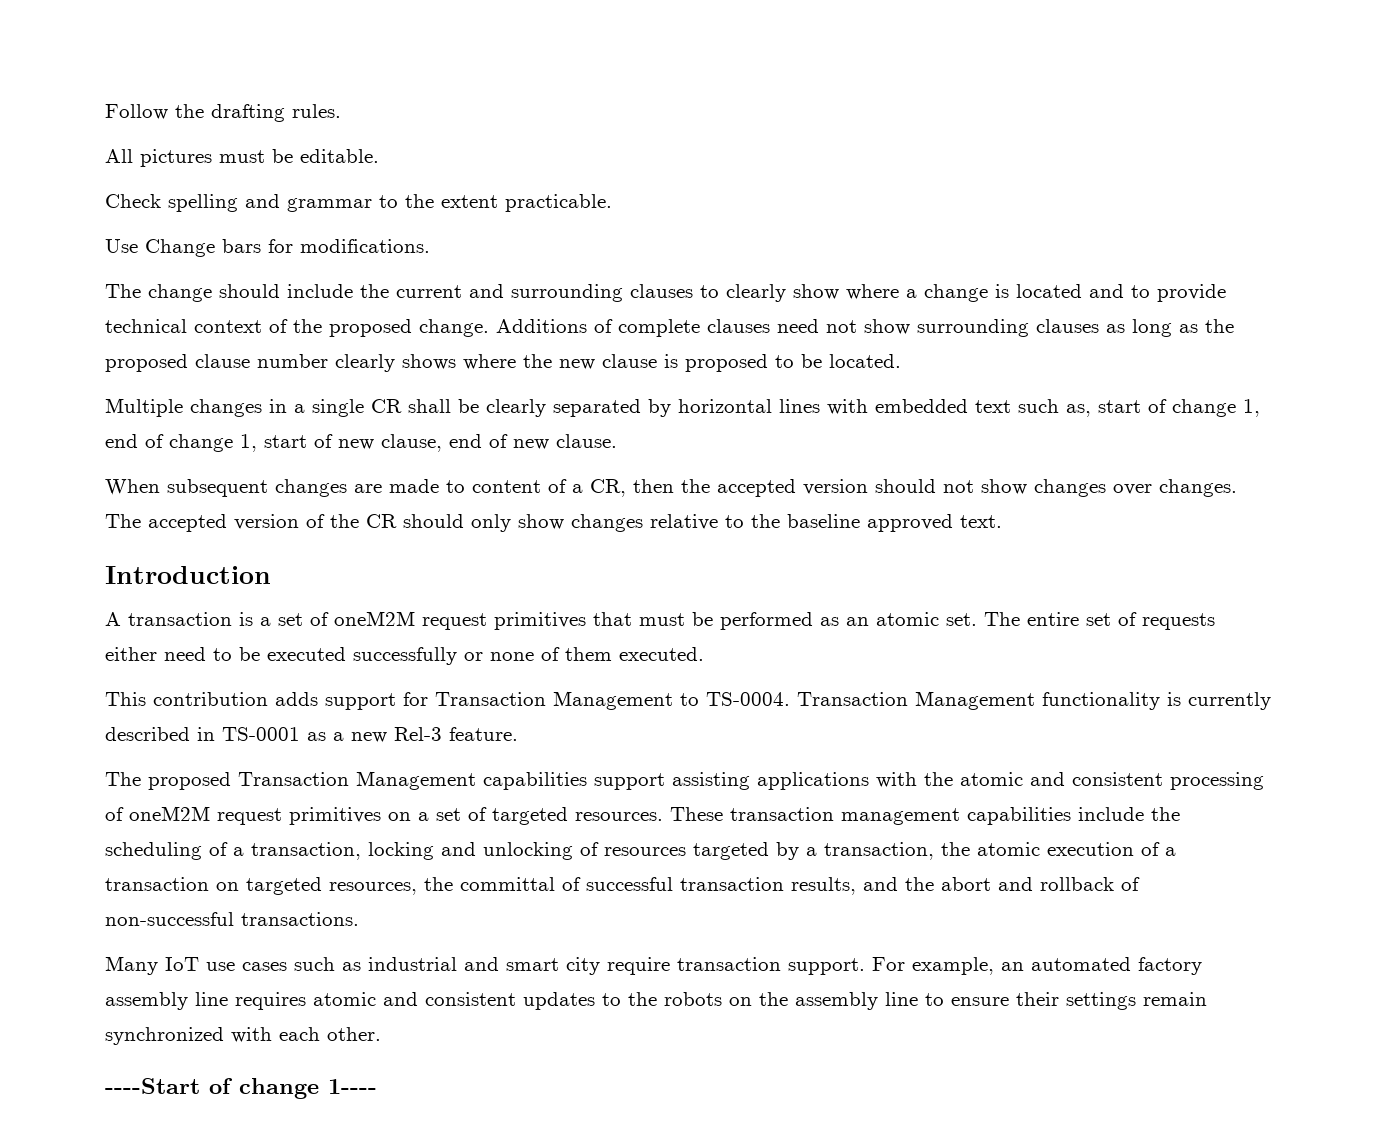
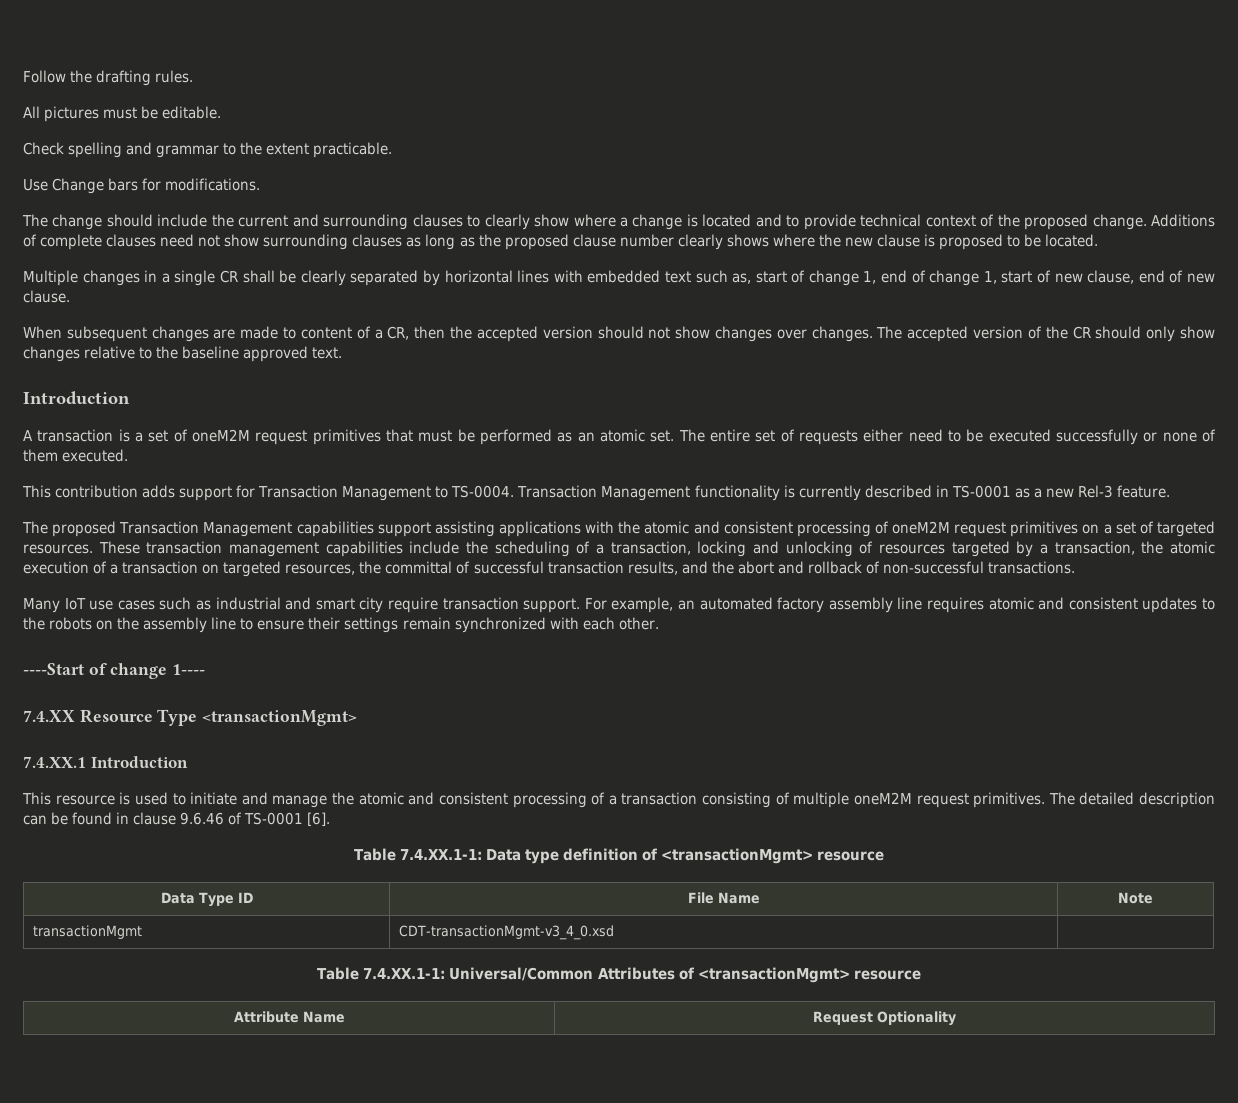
+ 7.4.XX Resource Type <transactionMgmt>
+ 7.4.XX.1 Introduction
+ This resource is used to initiate and manage the atomic and consistent processing of a transaction consisting of multiple oneM2M request primitives. The detailed description can be found in clause 9.6.46 of TS-0001 [6].
+ Table 7.4.XX.1-1: Data type definition of <transactionMgmt> resource
+ Data Type ID | File Name | Note
+ transactionMgmt | CDT-transactionMgmt-v3_4_0.xsd |
+ Table 7.4.XX.1-1: Universal/Common Attributes of <transactionMgmt> resource
+ Attribute Name | Request Optionality

